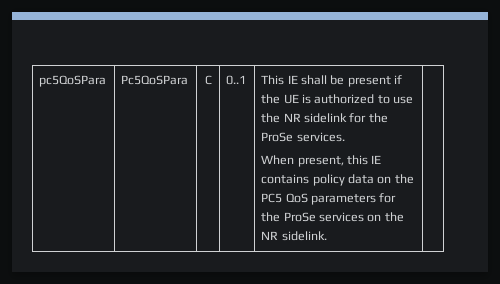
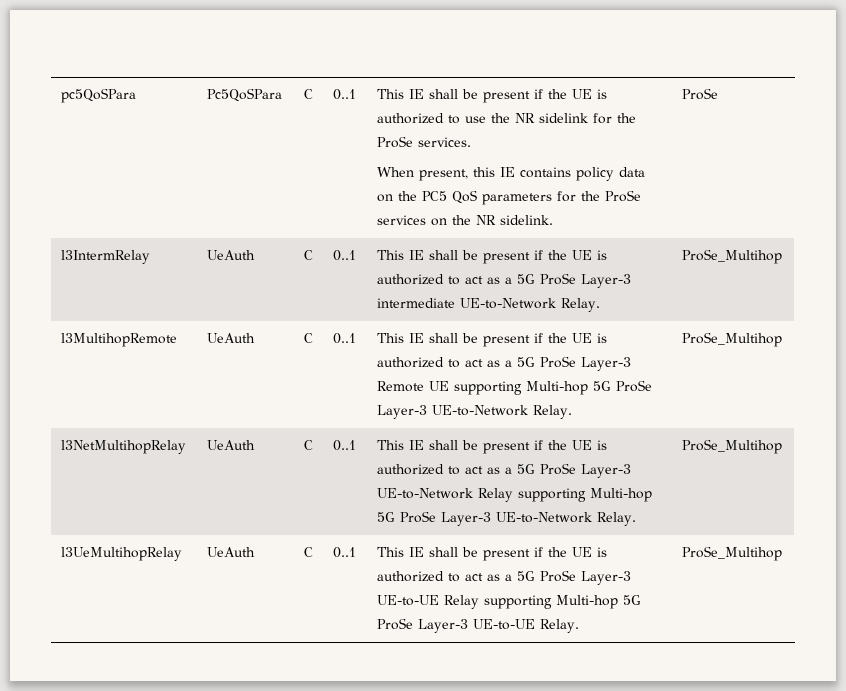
- When present, this IE contains policy data on the PC5 QoS parameters for the ProSe services on the NR sidelink.
+ When present, this IE contains policy data on the PC5 QoS parameters for the ProSe services on the NR sidelink. | ProSe
+ l3IntermRelay | UeAuth | C | 0..1 | This IE shall be present if the UE is authorized to act as a 5G ProSe Layer-3 intermediate UE-to-Network Relay. | ProSe_Multihop
+ l3MultihopRemote | UeAuth | C | 0..1 | This IE shall be present if the UE is authorized to act as a 5G ProSe Layer-3 Remote UE supporting Multi-hop 5G ProSe Layer-3 UE-to-Network Relay. | ProSe_Multihop
+ l3NetMultihopRelay | UeAuth | C | 0..1 | This IE shall be present if the UE is authorized to act as a 5G ProSe Layer-3 UE-to-Network Relay supporting Multi-hop 5G ProSe Layer-3 UE-to-Network Relay. | ProSe_Multihop
+ l3UeMultihopRelay | UeAuth | C | 0..1 | This IE shall be present if the UE is authorized to act as a 5G ProSe Layer-3 UE-to-UE Relay supporting Multi-hop 5G ProSe Layer-3 UE-to-UE Relay. | ProSe_Multihop

